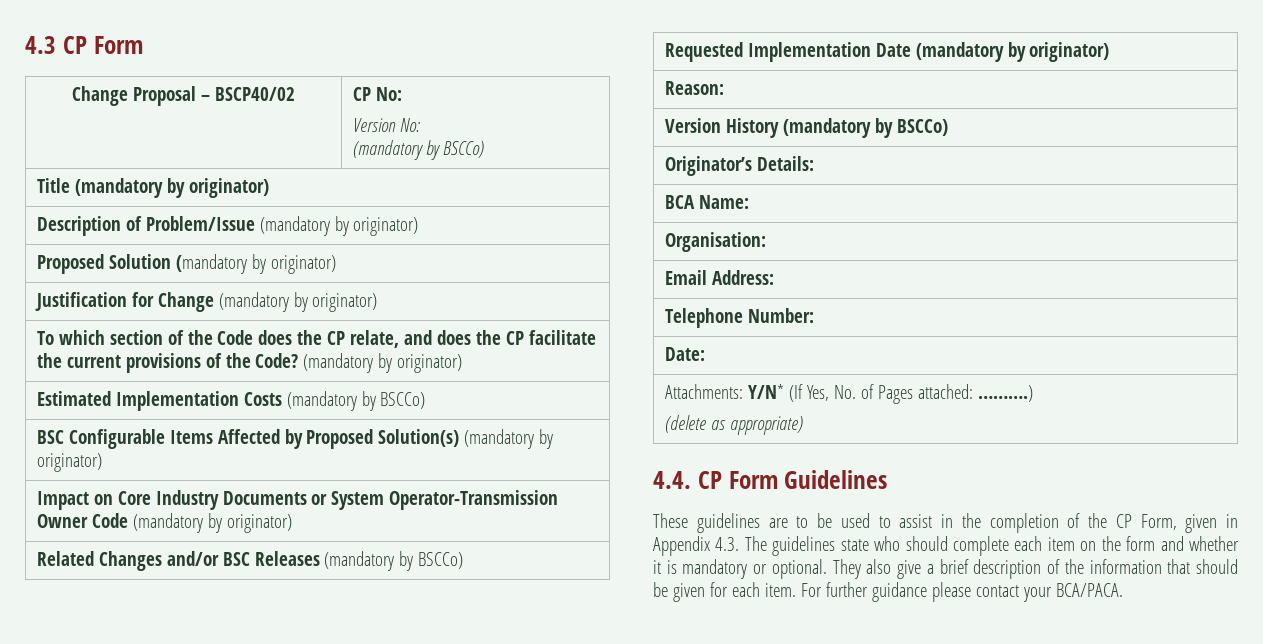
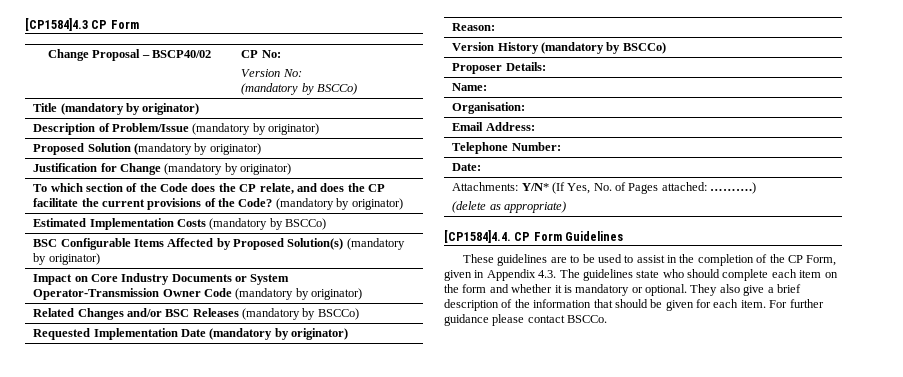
- 4.3 CP Form
+ [CP1584]4.3 CP Form
- Originator’s Details:
+ Proposer Details:
- BCA Name:
+ Name:
- 4.4. CP Form Guidelines
+ [CP1584]4.4. CP Form Guidelines
- For further guidance please contact your BCA/PACA.
+ For further guidance please contact BSCCo.

